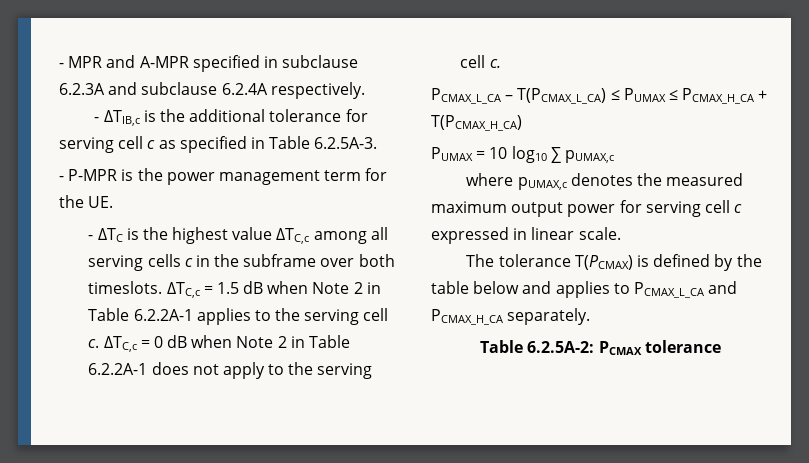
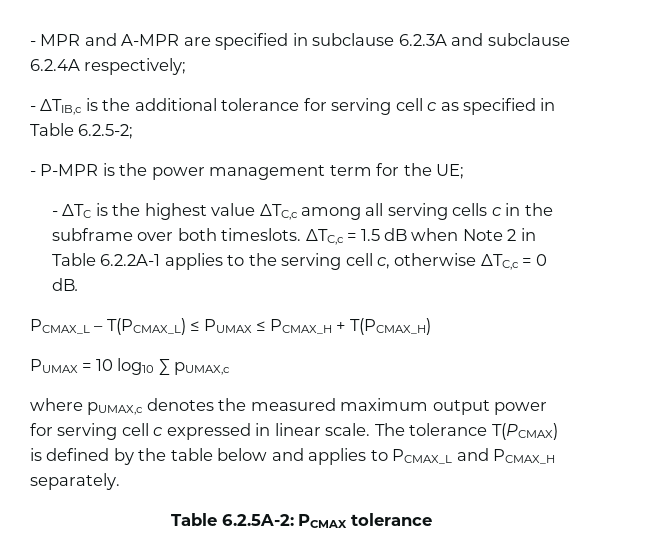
- - MPR and A-MPR specified in subclause 6.2.3A and subclause 6.2.4A respectively.
+ - MPR and A-MPR are specified in subclause 6.2.3A and subclause 6.2.4A respectively;
- - ΔTIB,c is the additional tolerance for serving cell c as specified in Table 6.2.5A-3.
+ - ΔTIB,c is the additional tolerance for serving cell c as specified in Table 6.2.5-2;
- - P-MPR is the power management term for the UE.
+ - P-MPR is the power management term for the UE;
- ΔTC,c = 1.5 dB when Note 2 in Table 6.2.2A-1 applies to the serving cell c. ΔTC,c = 0 dB when Note 2 in Table 6.2.2A-1 does not apply to the serving cell c.
- PCMAX_L_CA – T(PCMAX_L_CA) ≤ PUMAX ≤ PCMAX_H_CA + T(PCMAX_H_CA)
+ ΔTC,c = 1.5 dB when Note 2 in Table 6.2.2A-1 applies to the serving cell c, otherwise ΔTC,c = 0 dB.
+ PCMAX_L – T(PCMAX_L) ≤ PUMAX ≤ PCMAX_H + T(PCMAX_H)
- where pUMAX,c denotes the measured maximum output power for serving cell c expressed in linear scale.
- The tolerance T(PCMAX) is defined by the table below and applies to PCMAX_L_CA and PCMAX_H_CA separately.
+ where pUMAX,c denotes the measured maximum output power for serving cell c expressed in linear scale. The tolerance T(PCMAX) is defined by the table below and applies to PCMAX_L and PCMAX_H separately.

